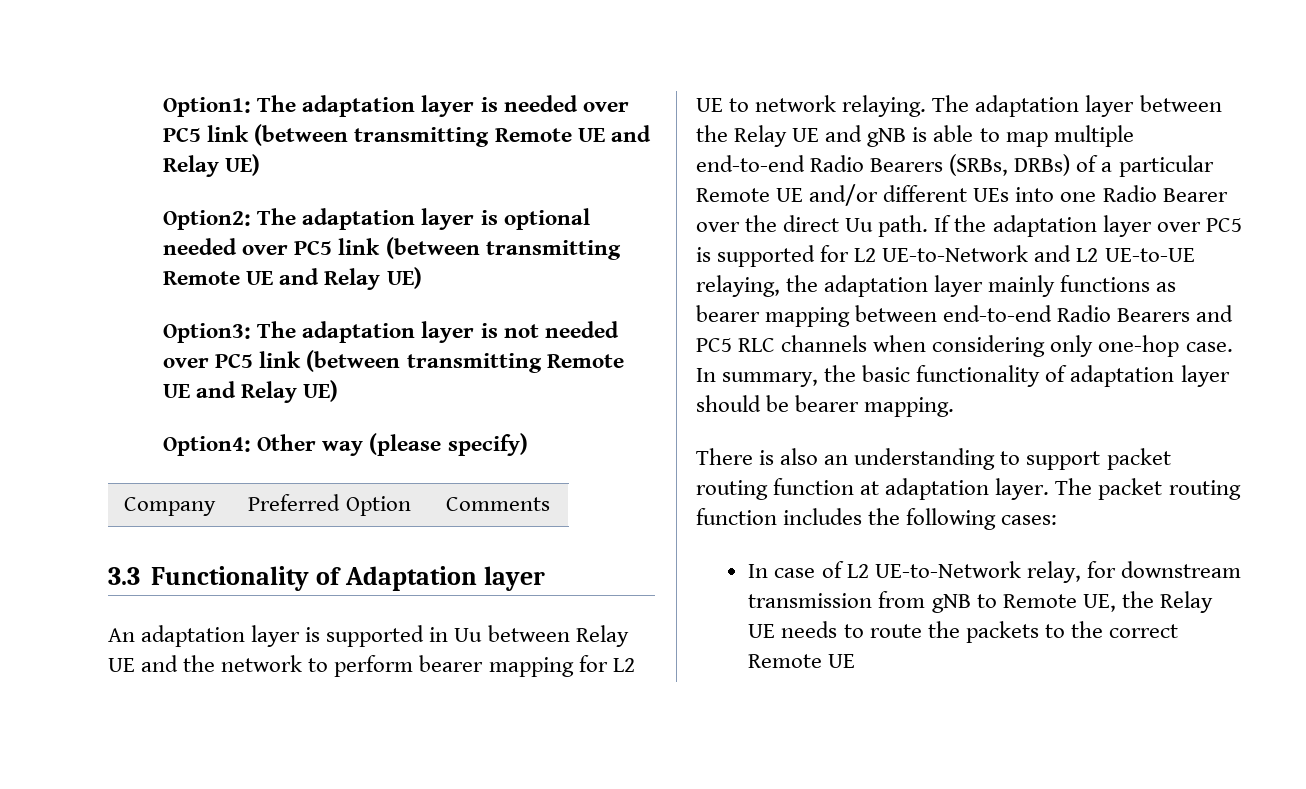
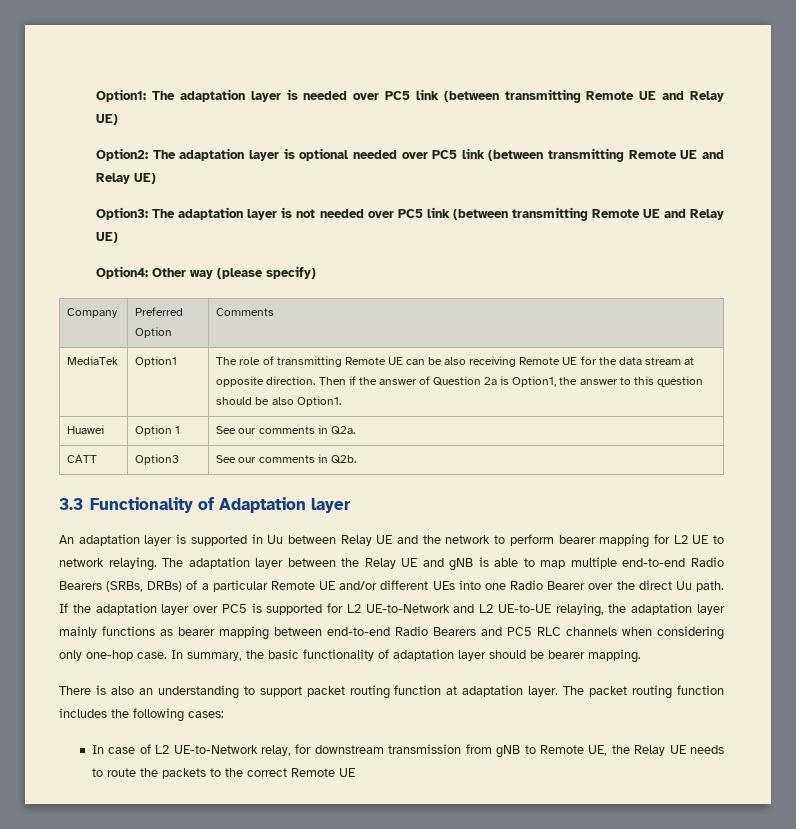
+ MediaTek | Option1 | The role of transmitting Remote UE can be also receiving Remote UE for the data stream at opposite direction. Then if the answer of Question 2a is Option1, the answer to this question should be also Option1.
+ Huawei | Option 1 | See our comments in Q2a.
+ CATT | Option3 | See our comments in Q2b.

